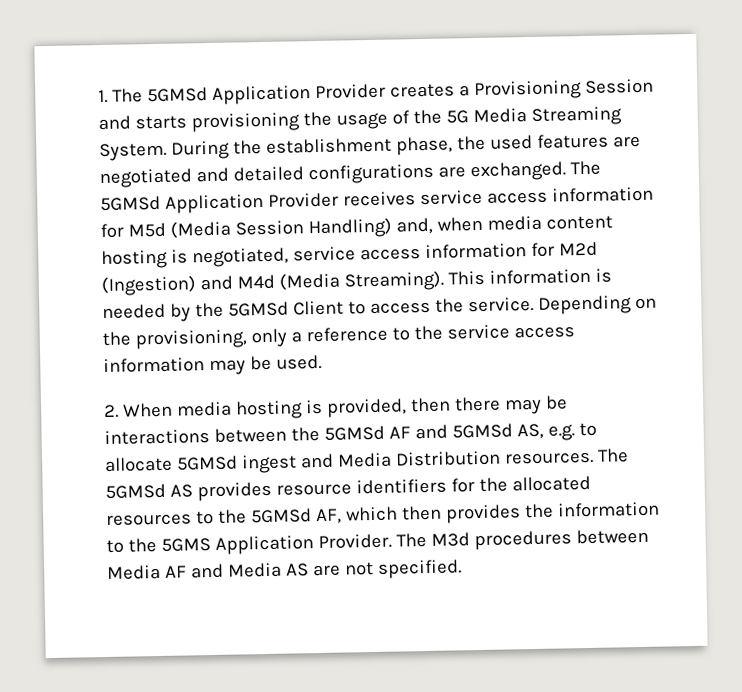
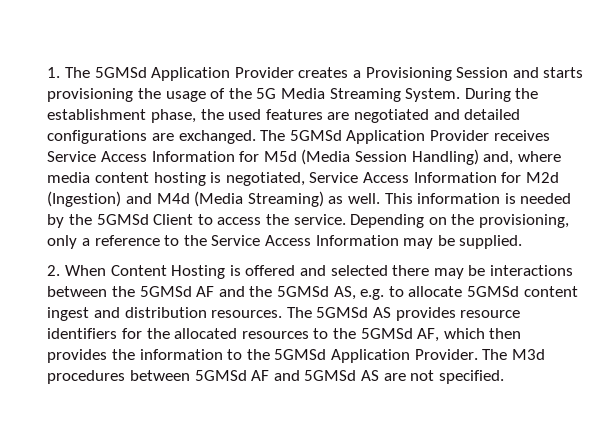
- The 5GMSd Application Provider receives service access information for M5d (Media Session Handling) and, when media content hosting is negotiated, service access information for M2d (Ingestion) and M4d (Media Streaming).
+ The 5GMSd Application Provider receives Service Access Information for M5d (Media Session Handling) and, where media content hosting is negotiated, Service Access Information for M2d (Ingestion) and M4d (Media Streaming) as well.
- Depending on the provisioning, only a reference to the service access information may be used.
+ Depending on the provisioning, only a reference to the Service Access Information may be supplied.
- 2. When media hosting is provided, then there may be interactions between the 5GMSd AF and 5GMSd AS, e.g. to allocate 5GMSd ingest and Media Distribution resources.
+ 2. When Content Hosting is offered and selected there may be interactions between the 5GMSd AF and the 5GMSd AS, e.g. to allocate 5GMSd content ingest and distribution resources.
- The 5GMSd AS provides resource identifiers for the allocated resources to the 5GMSd AF, which then provides the information to the 5GMS Application Provider.
+ The 5GMSd AS provides resource identifiers for the allocated resources to the 5GMSd AF, which then provides the information to the 5GMSd Application Provider.
- The M3d procedures between Media AF and Media AS are not specified.
+ The M3d procedures between 5GMSd AF and 5GMSd AS are not specified.

